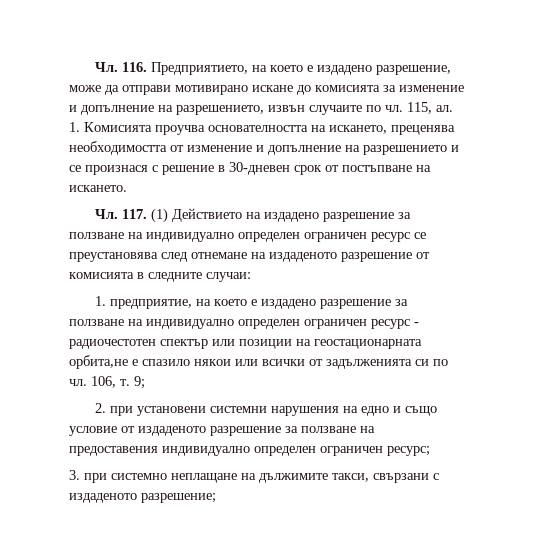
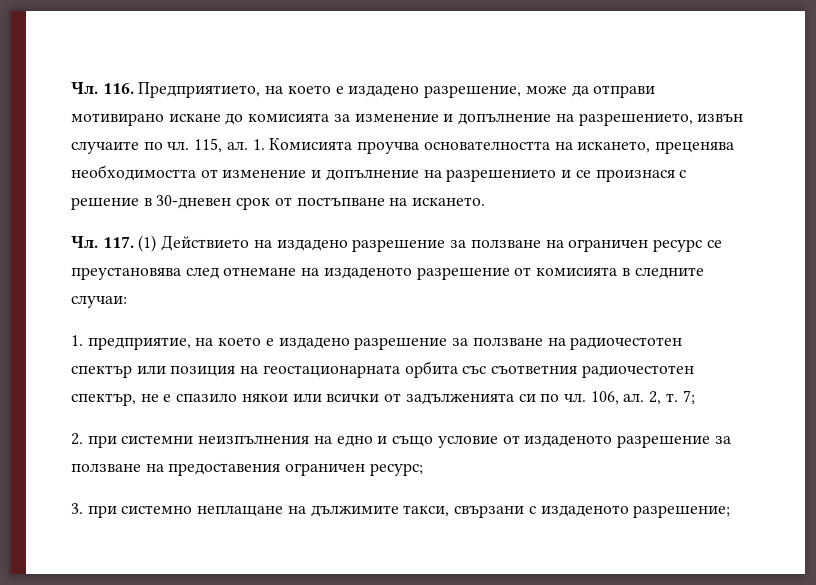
- Чл. 117. (1) Действието на издадено разрешение за ползване на индивидуално определен ограничен ресурс се преустановява след отнемане на издаденото разрешение от комисията в следните случаи:
+ Чл. 117. (1) Действието на издадено разрешение за ползване на ограничен ресурс се преустановява след отнемане на издаденото разрешение от комисията в следните случаи:
- 1. предприятие, на което е издадено разрешение за ползване на индивидуално определен ограничен ресурс - радиочестотен спектър или позиции на геостационарната орбита,не е спазило някои или всички от задълженията си по чл.
+ 1. предприятие, на което е издадено разрешение за ползване на радиочестотен спектър или позиция на геостационарната орбита със съответния радиочестотен спектър, не е спазило някои или всички от задълженията си по чл.
- 106, т. 9;
+ 106, ал. 2, т. 7;
- 2. при установени системни нарушения на едно и също условие от издаденото разрешение за ползване на предоставения индивидуално определен ограничен ресурс;
+ 2. при системни неизпълнения на едно и също условие от издаденото разрешение за ползване на предоставения ограничен ресурс;

